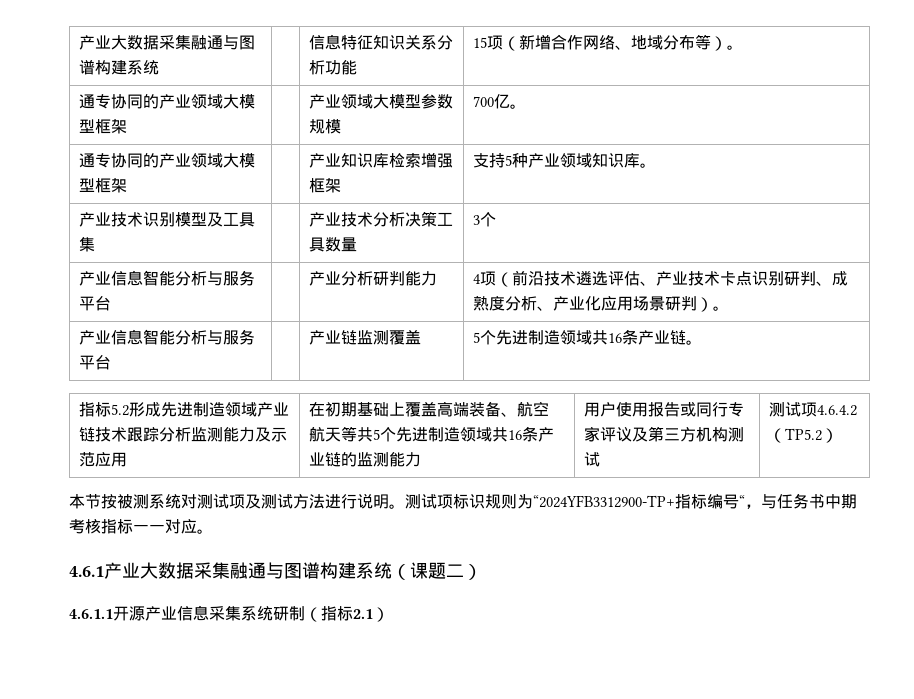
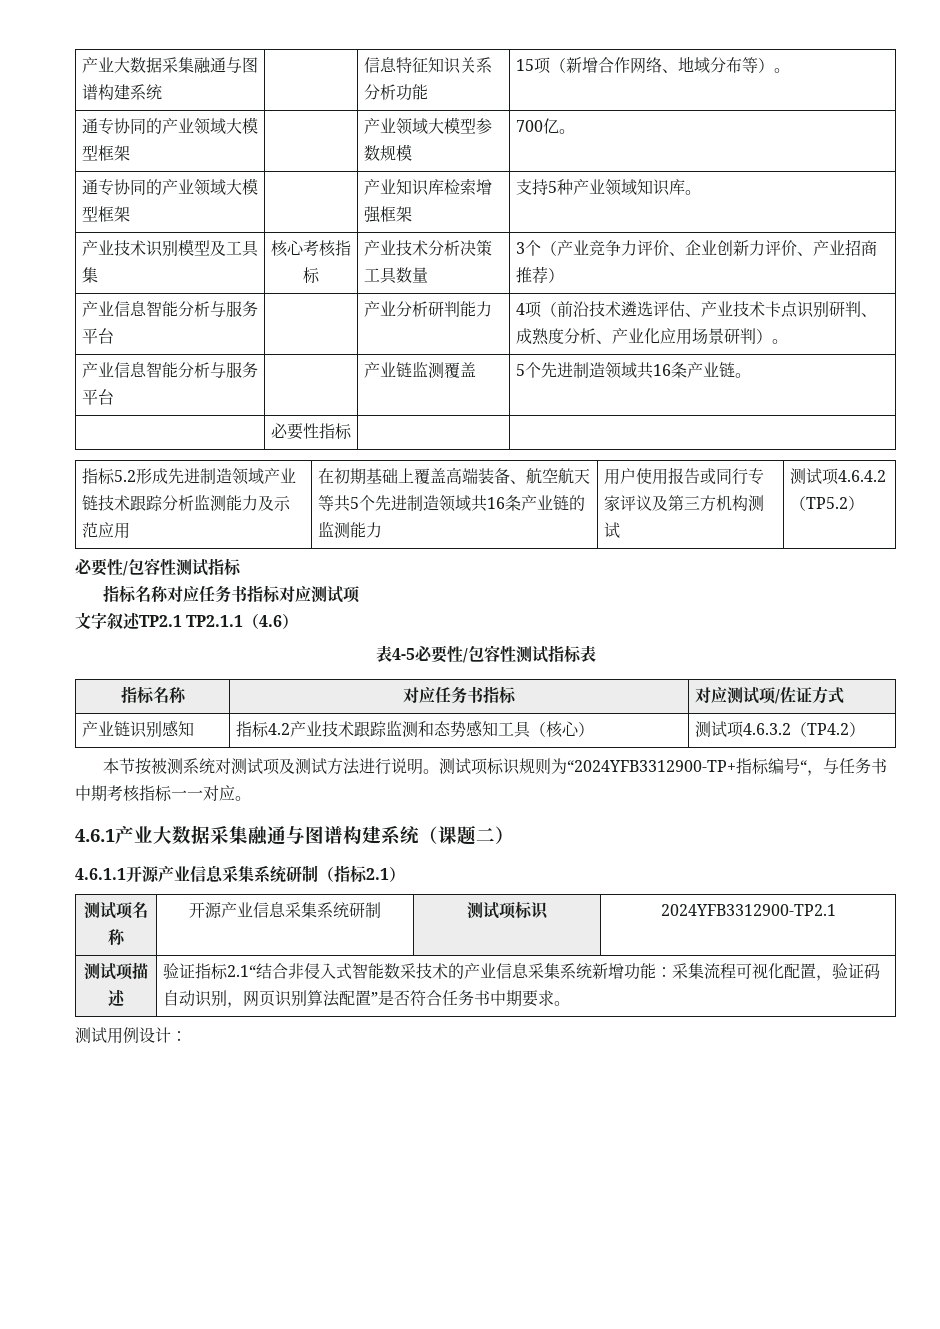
- 产业技术识别模型及工具集 | | 产业技术分析决策工具数量 | 3个
+ 产业技术识别模型及工具集 | 核心考核指标 | 产业技术分析决策工具数量 | 3个（产业竞争力评价、企业创新力评价、产业招商推荐）
+ | 必要性指标 | |
  测试项4.6.4.2（TP5.2）
+ 必要性/包容性测试指标
+ 指标名称对应任务书指标对应测试项
+ 文字叙述TP2.1 TP2.1.1（4.6）
+ 表4-5必要性/包容性测试指标表
+ 指标名称 | 对应任务书指标 | 对应测试项/佐证方式
+ 产业链识别感知 | 指标4.2产业技术跟踪监测和态势感知工具（核心） | 测试项4.6.3.2（TP4.2）
+ 测试项名称 | 开源产业信息采集系统研制 | 测试项标识 | 2024YFB3312900-TP2.1
+ 测试项描述 | 验证指标2.1“结合非侵入式智能数采技术的产业信息采集系统新增功能：采集流程可视化配置，验证码自动识别，网页识别算法配置”是否符合任务书中期要求。
+ 测试用例设计：

